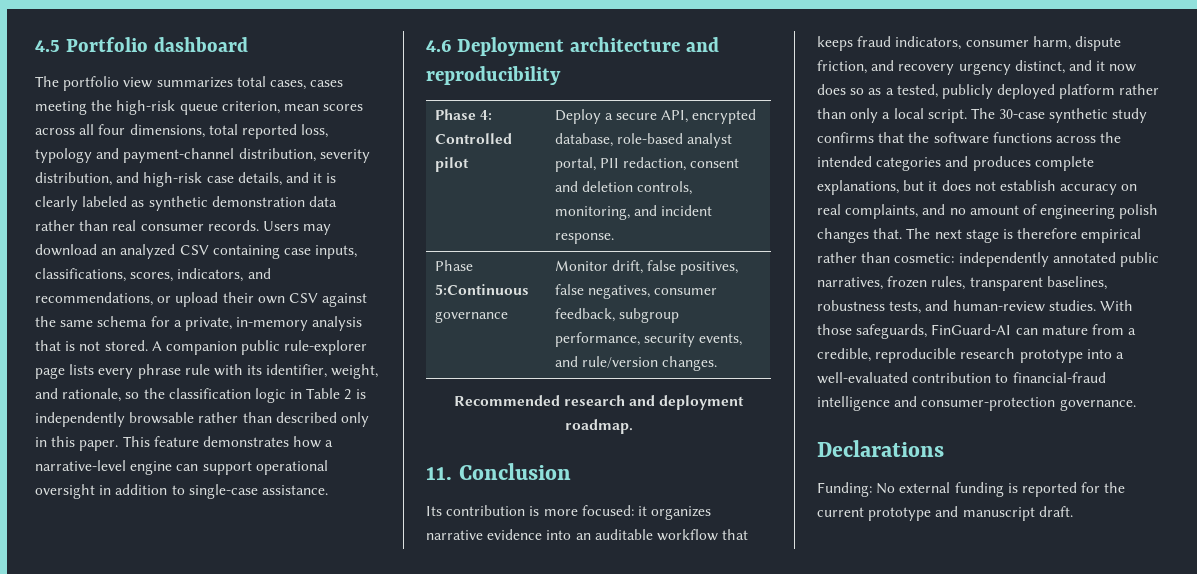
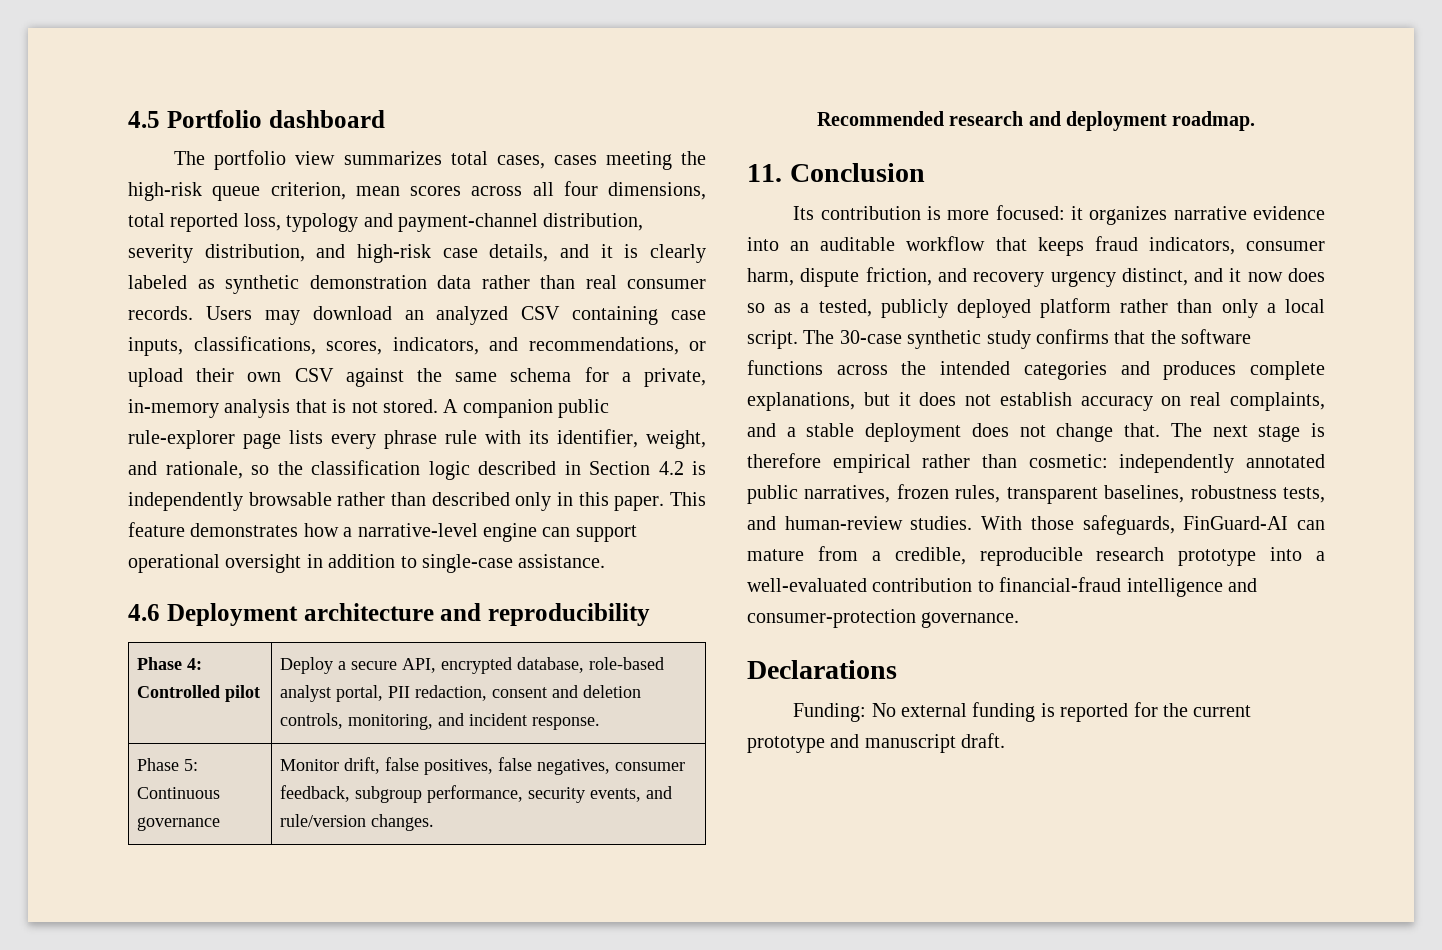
- A companion public rule-explorer page lists every phrase rule with its identifier, weight, and rationale, so the classification logic in Table 2 is independently browsable rather than described only in this paper.
+ A companion public rule-explorer page lists every phrase rule with its identifier, weight, and rationale, so the classification logic described in Section 4.2 is independently browsable rather than described only in this paper.
- Phase 5:Continuous governance | Monitor drift, false positives, false negatives, consumer feedback, subgroup performance, security events, and rule/version changes.
+ Phase 5: Continuous governance | Monitor drift, false positives, false negatives, consumer feedback, subgroup performance, security events, and rule/version changes.
- The 30-case synthetic study confirms that the software functions across the intended categories and produces complete explanations, but it does not establish accuracy on real complaints, and no amount of engineering polish changes that.
+ The 30-case synthetic study confirms that the software functions across the intended categories and produces complete explanations, but it does not establish accuracy on real complaints, and a stable deployment does not change that.

